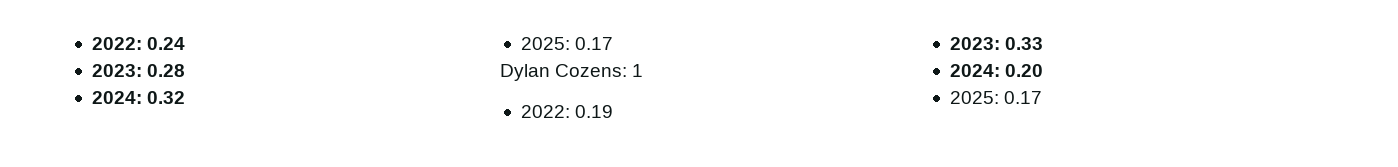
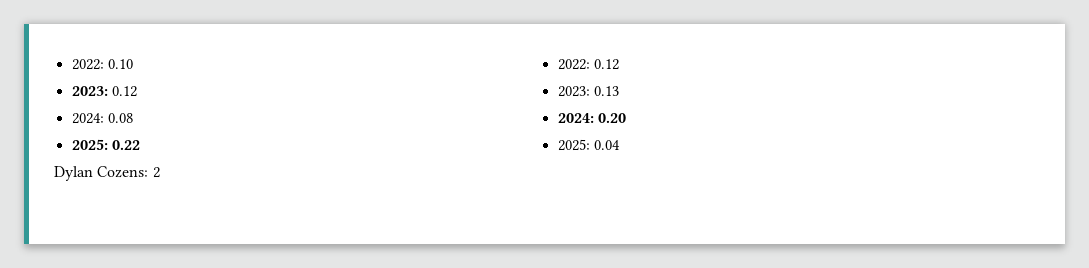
- 2022: 0.24
- 2023: 0.28
- 2024: 0.32
- 2025: 0.17
+ 2022: 0.10
+ 2023: 0.12
+ 2024: 0.08
+ 2025: 0.22
- Dylan Cozens: 1
- 2022: 0.19
- 2023: 0.33
+ Dylan Cozens: 2
+ 2022: 0.12
+ 2023: 0.13
  2024: 0.20
- 2025: 0.17
+ 2025: 0.04

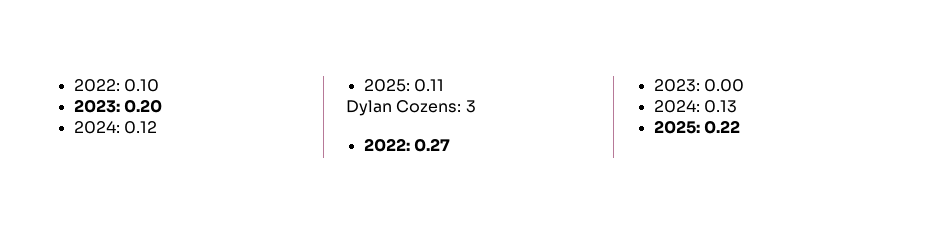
- 2023: 0.12
- 2024: 0.08
+ 2023: 0.20
+ 2024: 0.12
+ 2025: 0.11
+ Dylan Cozens: 3
+ 2022: 0.27
+ 2023: 0.00
+ 2024: 0.13
- Dylan Cozens: 2
- 2022: 0.12
- 2023: 0.13
- 2024: 0.20
- 2025: 0.04

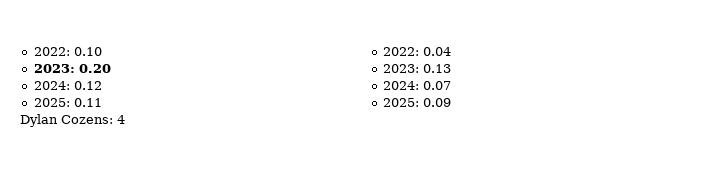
- Dylan Cozens: 3
- 2022: 0.27
- 2023: 0.00
- 2024: 0.13
- 2025: 0.22
+ Dylan Cozens: 4
+ 2022: 0.04
+ 2023: 0.13
+ 2024: 0.07
+ 2025: 0.09

